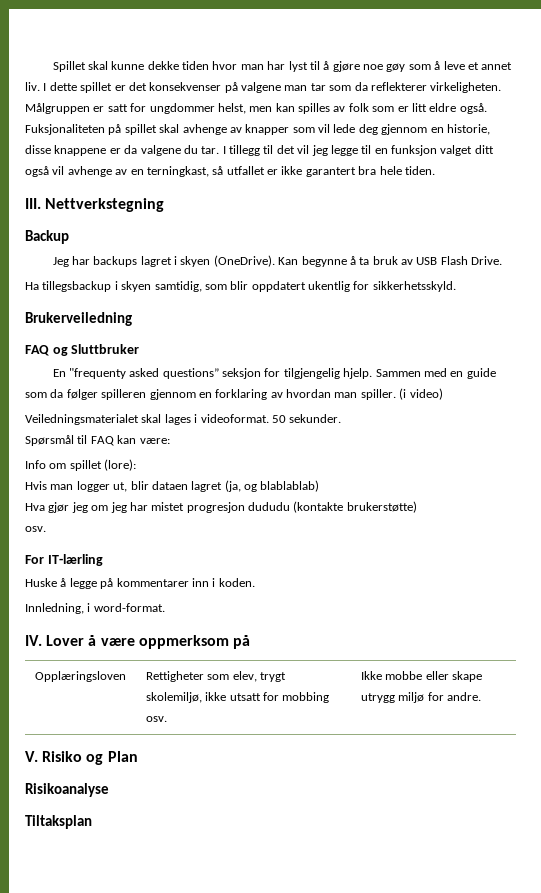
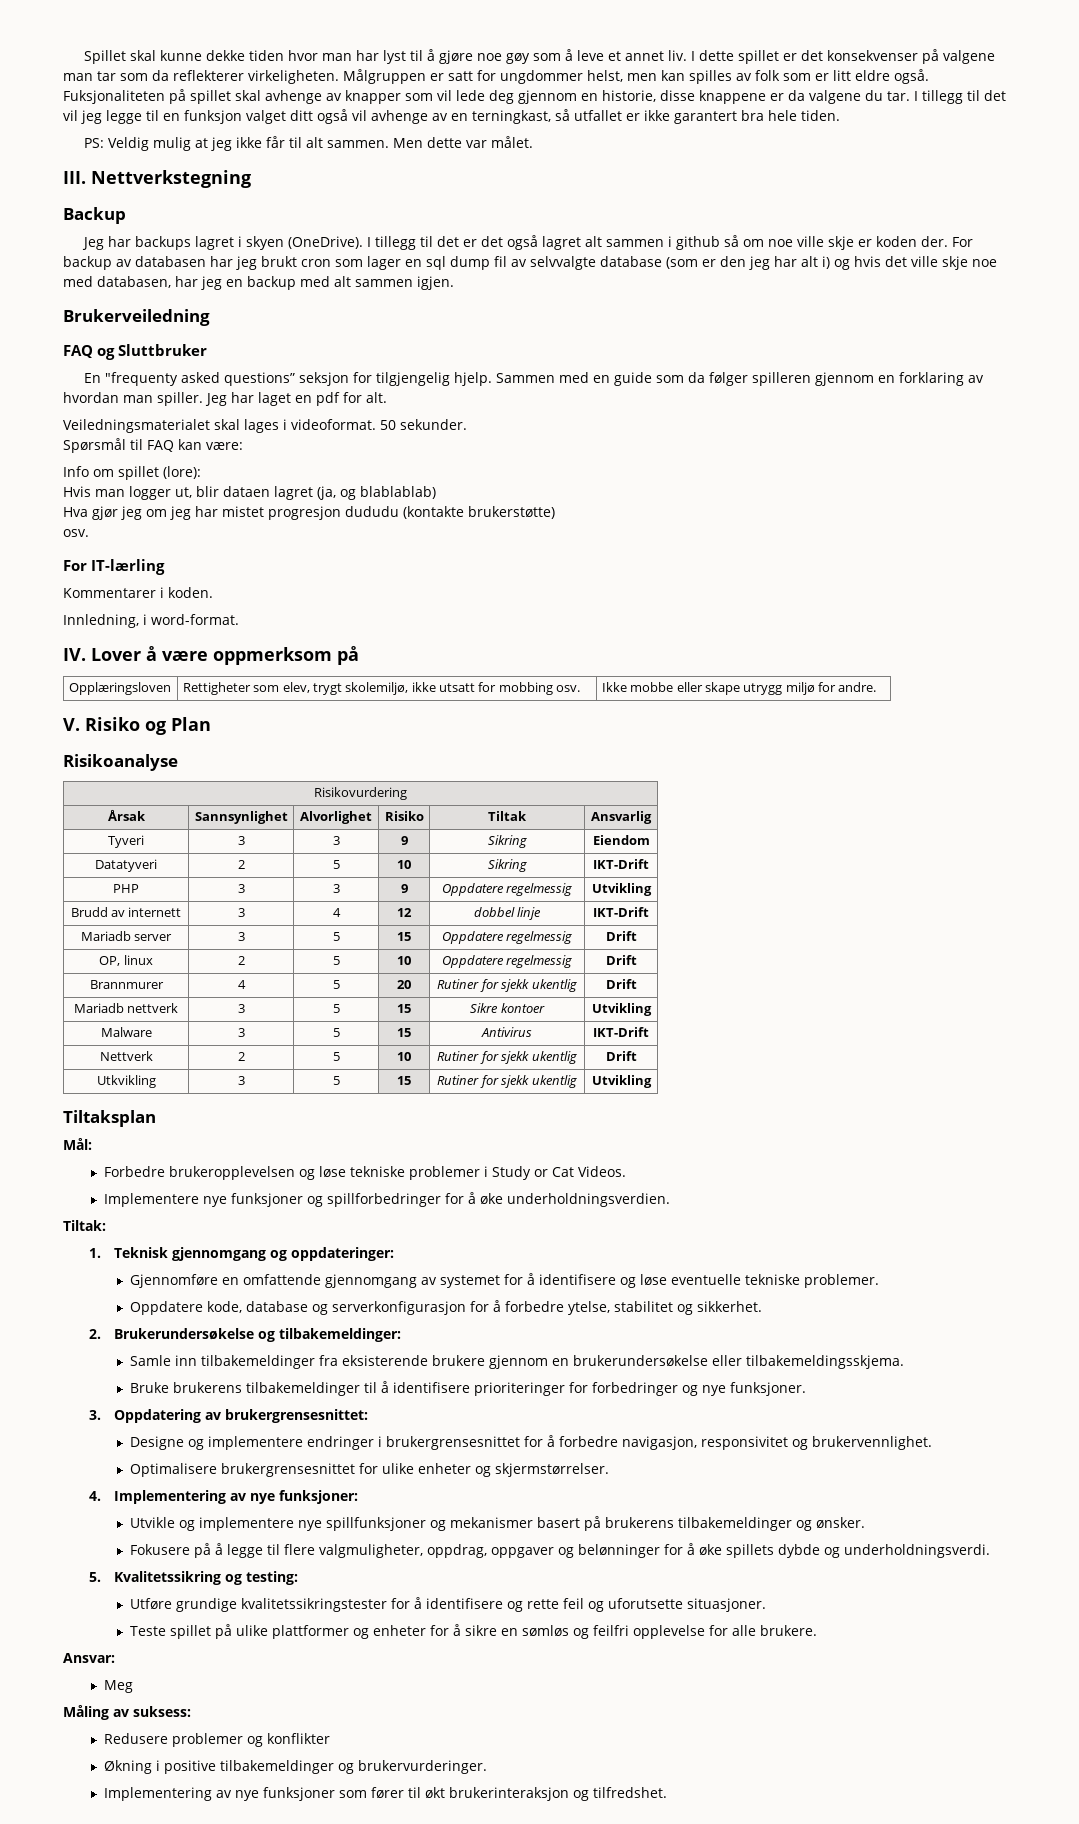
+ PS: Veldig mulig at jeg ikke får til alt sammen. Men dette var målet.
- Kan begynne å ta bruk av USB Flash Drive.
- Ha tillegsbackup i skyen samtidig, som blir oppdatert ukentlig for sikkerhetsskyld.
+ I tillegg til det er det også lagret alt sammen i github så om noe ville skje er koden der. For backup av databasen har jeg brukt cron som lager en sql dump fil av selvvalgte database (som er den jeg har alt i) og hvis det ville skje noe med databasen, har jeg en backup med alt sammen igjen.
- (i video)
+ Jeg har laget en pdf for alt.
- Huske å legge på kommentarer inn i koden.
+ Kommentarer i koden.
+ Risikovurdering
+ Årsak | Sannsynlighet | Alvorlighet | Risiko | Tiltak | Ansvarlig
+ Tyveri | 3 | 3 | 9 | Sikring | Eiendom
+ Datatyveri | 2 | 5 | 10 | Sikring | IKT-Drift
+ PHP | 3 | 3 | 9 | Oppdatere regelmessig | Utvikling
+ Brudd av internett | 3 | 4 | 12 | dobbel linje | IKT-Drift
+ Mariadb server | 3 | 5 | 15 | Oppdatere regelmessig | Drift
+ OP, linux | 2 | 5 | 10 | Oppdatere regelmessig | Drift
+ Brannmurer | 4 | 5 | 20 | Rutiner for sjekk ukentlig | Drift
+ Mariadb nettverk | 3 | 5 | 15 | Sikre kontoer | Utvikling
+ Malware | 3 | 5 | 15 | Antivirus | IKT-Drift
+ Nettverk | 2 | 5 | 10 | Rutiner for sjekk ukentlig | Drift
+ Utkvikling | 3 | 5 | 15 | Rutiner for sjekk ukentlig | Utvikling
  Tiltaksplan
+ Mål:
+ Forbedre brukeropplevelsen og løse tekniske problemer i Study or Cat Videos.
+ Implementere nye funksjoner og spillforbedringer for å øke underholdningsverdien.
+ Tiltak:
+ 1. Teknisk gjennomgang og oppdateringer:
+ Gjennomføre en omfattende gjennomgang av systemet for å identifisere og løse eventuelle tekniske problemer.
+ Oppdatere kode, database og serverkonfigurasjon for å forbedre ytelse, stabilitet og sikkerhet.
+ 2. Brukerundersøkelse og tilbakemeldinger:
+ Samle inn tilbakemeldinger fra eksisterende brukere gjennom en brukerundersøkelse eller tilbakemeldingsskjema.
+ Bruke brukerens tilbakemeldinger til å identifisere prioriteringer for forbedringer og nye funksjoner.
+ 3. Oppdatering av brukergrensesnittet:
+ Designe og implementere endringer i brukergrensesnittet for å forbedre navigasjon, responsivitet og brukervennlighet.
+ Optimalisere brukergrensesnittet for ulike enheter og skjermstørrelser.
+ 4. Implementering av nye funksjoner:
+ Utvikle og implementere nye spillfunksjoner og mekanismer basert på brukerens tilbakemeldinger og ønsker.
+ Fokusere på å legge til flere valgmuligheter, oppdrag, oppgaver og belønninger for å øke spillets dybde og underholdningsverdi.
+ 5. Kvalitetssikring og testing:
+ Utføre grundige kvalitetssikringstester for å identifisere og rette feil og uforutsette situasjoner.
+ Teste spillet på ulike plattformer og enheter for å sikre en sømløs og feilfri opplevelse for alle brukere.
+ Ansvar:
+ Meg
+ Måling av suksess:
+ Redusere problemer og konflikter
+ Økning i positive tilbakemeldinger og brukervurderinger.
+ Implementering av nye funksjoner som fører til økt brukerinteraksjon og tilfredshet.

